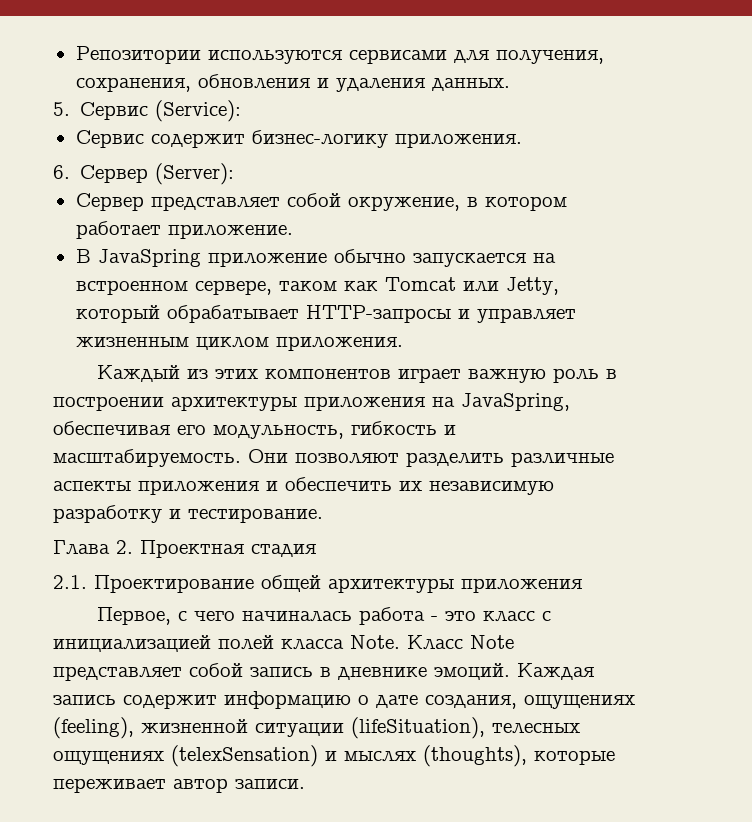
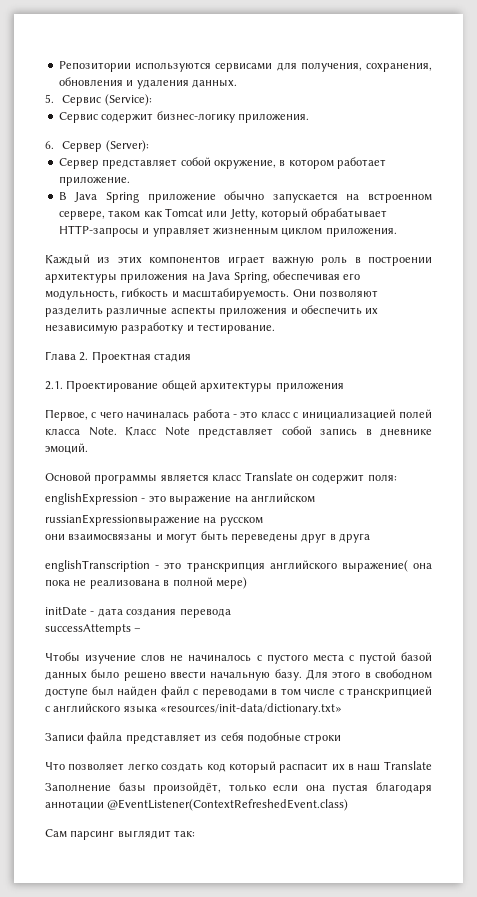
- В JavaSpring приложение обычно запускается на встроенном сервере, таком как Tomcat или Jetty, который обрабатывает HTTP-запросы и управляет жизненным циклом приложения.
+ В Java Spring приложение обычно запускается на встроенном сервере, таком как Tomcat или Jetty, который обрабатывает HTTP-запросы и управляет жизненным циклом приложения.
- Каждый из этих компонентов играет важную роль в построении архитектуры приложения на JavaSpring, обеспечивая его модульность, гибкость и масштабируемость.
+ Каждый из этих компонентов играет важную роль в построении архитектуры приложения на Java Spring, обеспечивая его модульность, гибкость и масштабируемость.
- Класс Note представляет собой запись в дневнике эмоций. Каждая запись содержит информацию о дате создания, ощущениях (feeling), жизненной ситуации (lifeSituation), телесных ощущениях (telexSensation) и мыслях (thoughts), которые переживает автор записи.
+ Класс Note представляет собой запись в дневнике эмоций.
+ Основой программы является класс Translate он содержит поля:
+ englishExpression - это выражение на английском
+ russianExpressionвыражение на русском
+ они взаимосвязаны и могут быть переведены друг в друга
+ englishTranscription - это транскрипция английского выражениe( она пока не реализована в полной мерe)
+ initDate - дата создания перевода
+ successAttempts –
+ Чтобы изучение слов не начиналось с пустого места с пустой базой данных было решено ввести начальную базу. Для этого в свободном доступе был найден файл с переводами в том числе с транскрипцией с английского языка «resources/init-data/dictionary.txt»
+ Записи файла представляет из себя подобные строки
+ Что позволяет легко создать код который распасит их в наш Translate
+ Заполнение базы произойдёт, только если она пустая благодаря аннотации @EventListener(ContextRefreshedEvent.class)
+ Сам парсинг выглядит так:

